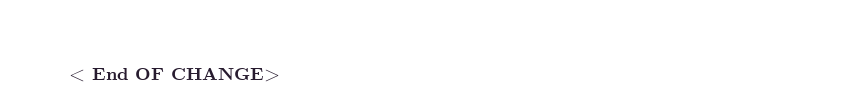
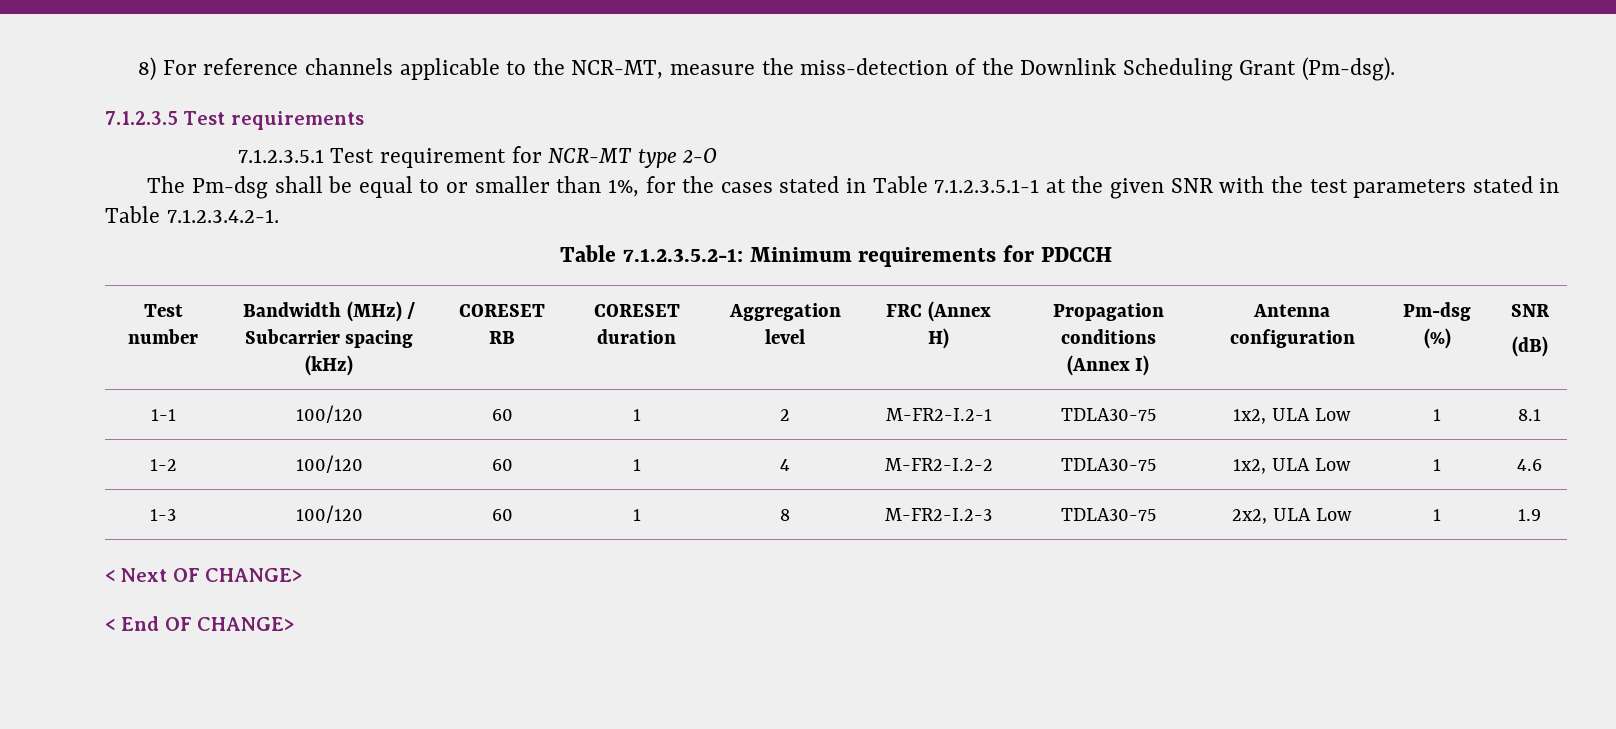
+ 8) For reference channels applicable to the NCR-MT, measure the miss-detection of the Downlink Scheduling Grant (Pm-dsg).
+ 7.1.2.3.5 Test requirements
+ 7.1.2.3.5.1 Test requirement for NCR-MT type 2-O
+ The Pm-dsg shall be equal to or smaller than 1%, for the cases stated in Table 7.1.2.3.5.1-1 at the given SNR with the test parameters stated in Table 7.1.2.3.4.2-1.
+ Table 7.1.2.3.5.2-1: Minimum requirements for PDCCH
+ Test number | Bandwidth (MHz) / Subcarrier spacing (kHz) | CORESET RB | CORESET duration | Aggregation level | FRC (Annex H) | Propagation conditions (Annex I) | Antenna configuration | Pm-dsg (%) | SNR
+ (dB)
+ 1-1 | 100/120 | 60 | 1 | 2 | M-FR2-I.2-1 | TDLA30-75 | 1x2, ULA Low | 1 | 8.1
+ 1-2 | 100/120 | 60 | 1 | 4 | M-FR2-I.2-2 | TDLA30-75 | 1x2, ULA Low | 1 | 4.6
+ 1-3 | 100/120 | 60 | 1 | 8 | M-FR2-I.2-3 | TDLA30-75 | 2x2, ULA Low | 1 | 1.9
+ < Next OF CHANGE>

